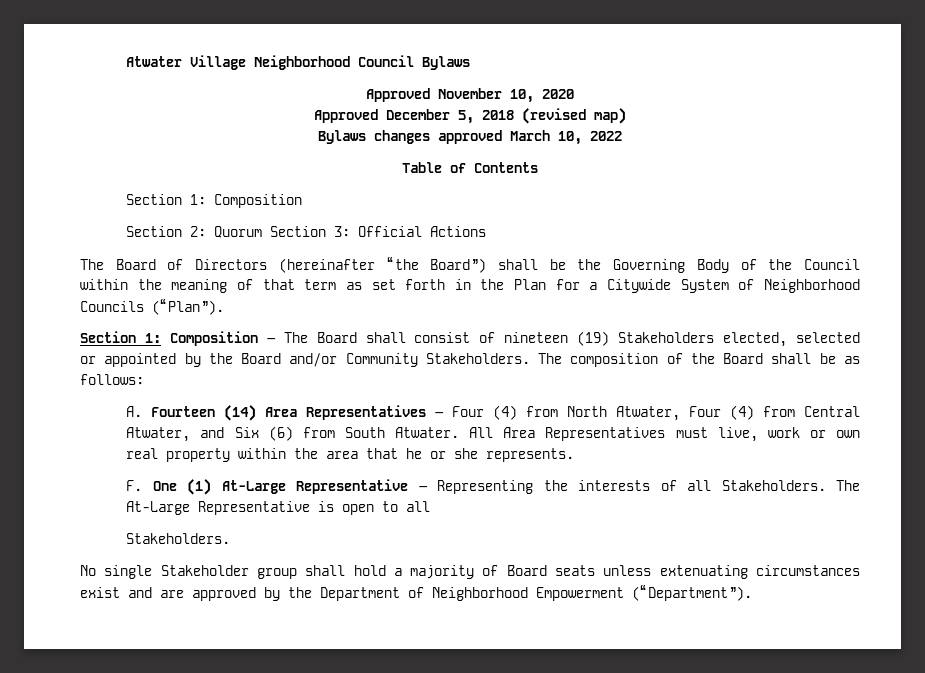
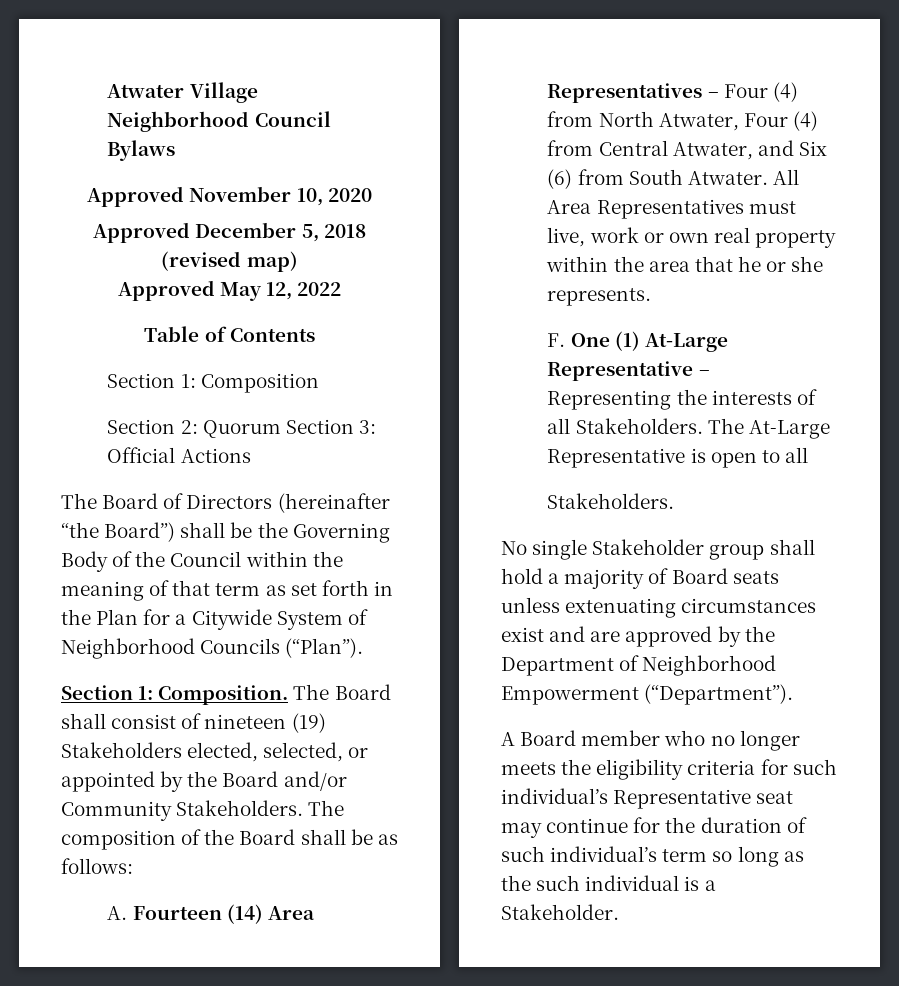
- Bylaws changes approved March 10, 2022
+ Approved May 12, 2022
- Section 1: Composition – The Board shall consist of nineteen (19) Stakeholders elected, selected or appointed by the Board and/or Community Stakeholders.
+ Section 1: Composition. The Board shall consist of nineteen (19) Stakeholders elected, selected, or appointed by the Board and/or Community Stakeholders.
+ A Board member who no longer meets the eligibility criteria for such individual’s Representative seat may continue for the duration of such individual’s term so long as the such individual is a Stakeholder.

